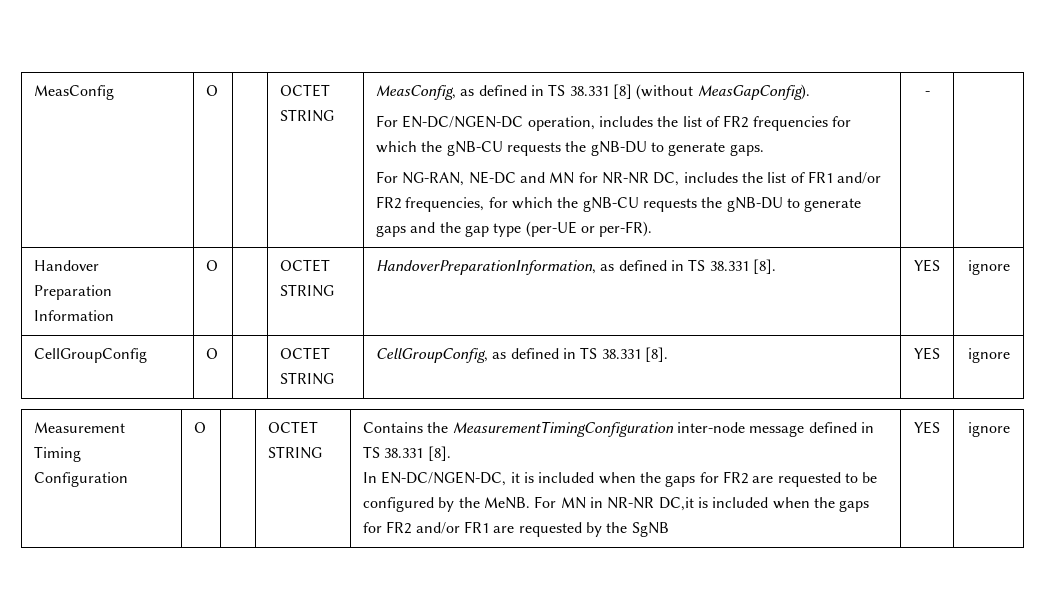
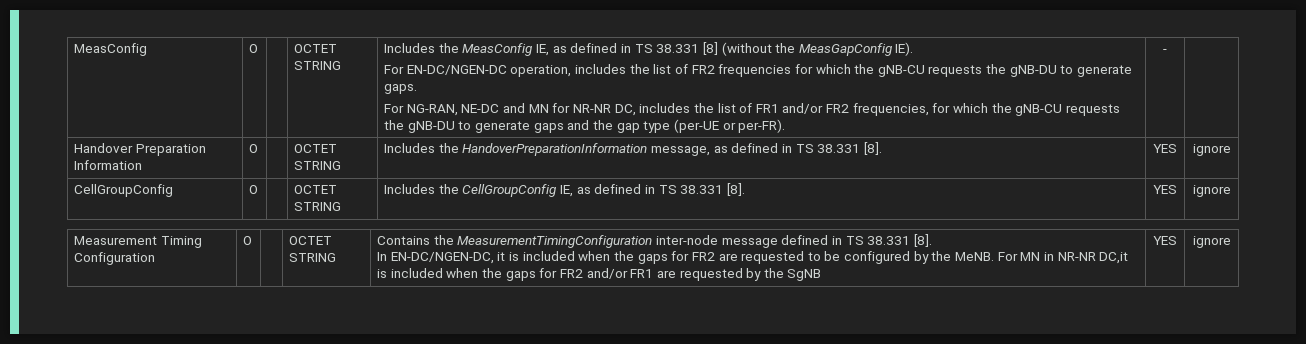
- MeasConfig, as defined in TS 38.331 [8] (without MeasGapConfig).
+ Includes the MeasConfig IE, as defined in TS 38.331 [8] (without the MeasGapConfig IE).
- Handover Preparation Information | O | | OCTET STRING | HandoverPreparationInformation, as defined in TS 38.331 [8]. | YES | ignore
+ Handover Preparation Information | O | | OCTET STRING | Includes the HandoverPreparationInformation message, as defined in TS 38.331 [8]. | YES | ignore
- CellGroupConfig | O | | OCTET STRING | CellGroupConfig, as defined in TS 38.331 [8]. | YES | ignore
+ CellGroupConfig | O | | OCTET STRING | Includes the CellGroupConfig IE, as defined in TS 38.331 [8]. | YES | ignore

